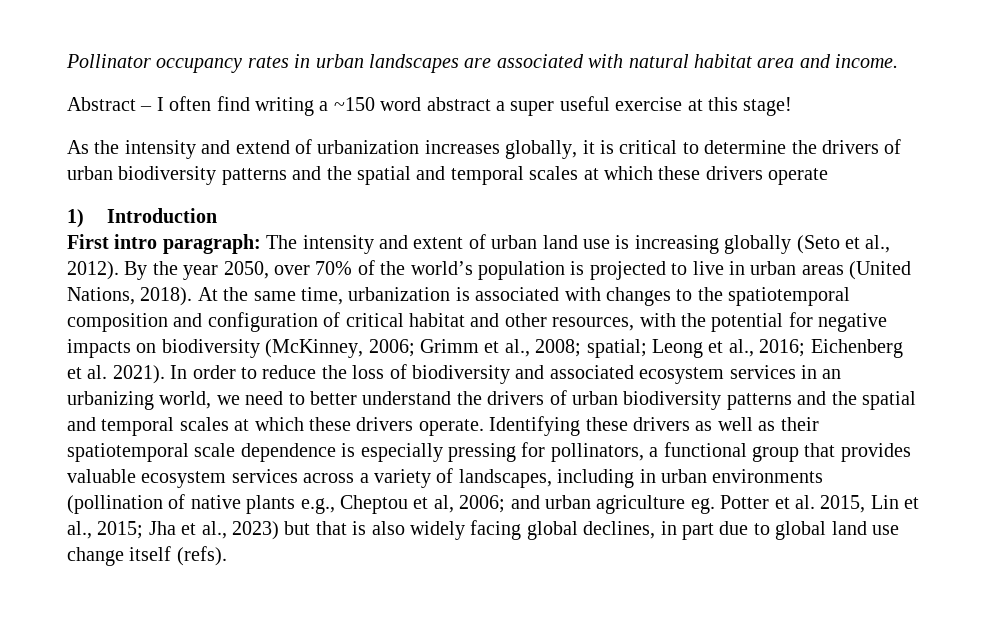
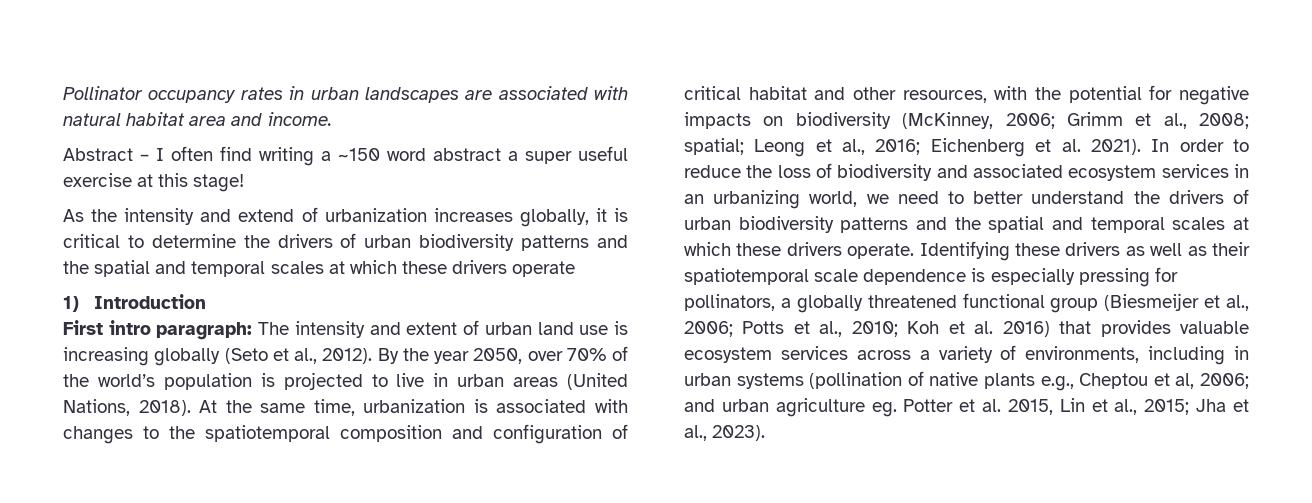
- Identifying these drivers as well as their spatiotemporal scale dependence is especially pressing for pollinators, a functional group that provides valuable ecosystem services across a variety of landscapes, including in urban environments (pollination of native plants e.g., Cheptou et al, 2006; and urban agriculture eg. Potter et al. 2015, Lin et al., 2015; Jha et al., 2023) but that is also widely facing global declines, in part due to global land use change itself (refs).
+ Identifying these drivers as well as their spatiotemporal scale dependence is especially pressing for pollinators, a globally threatened functional group (Biesmeijer et al., 2006; Potts et al., 2010; Koh et al. 2016) that provides valuable ecosystem services across a variety of environments, including in urban systems (pollination of native plants e.g., Cheptou et al, 2006; and urban agriculture eg. Potter et al. 2015, Lin et al., 2015; Jha et al., 2023).

